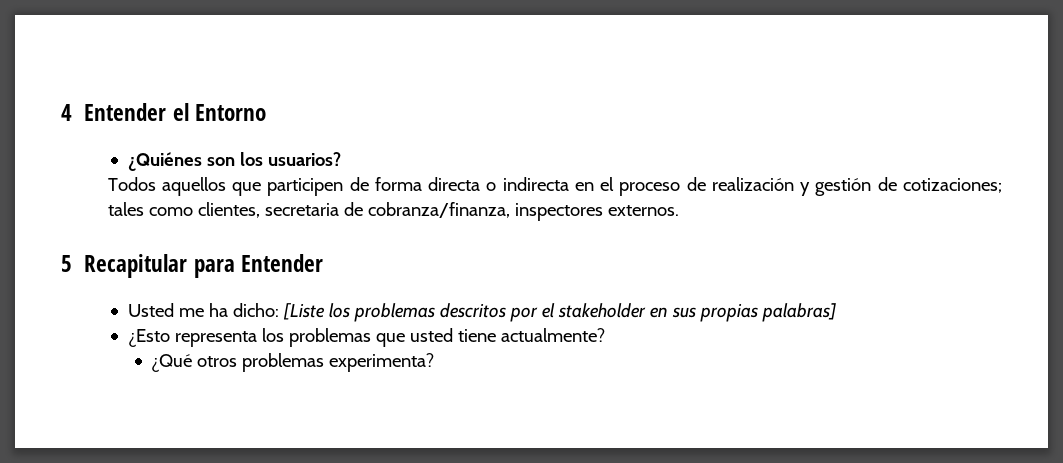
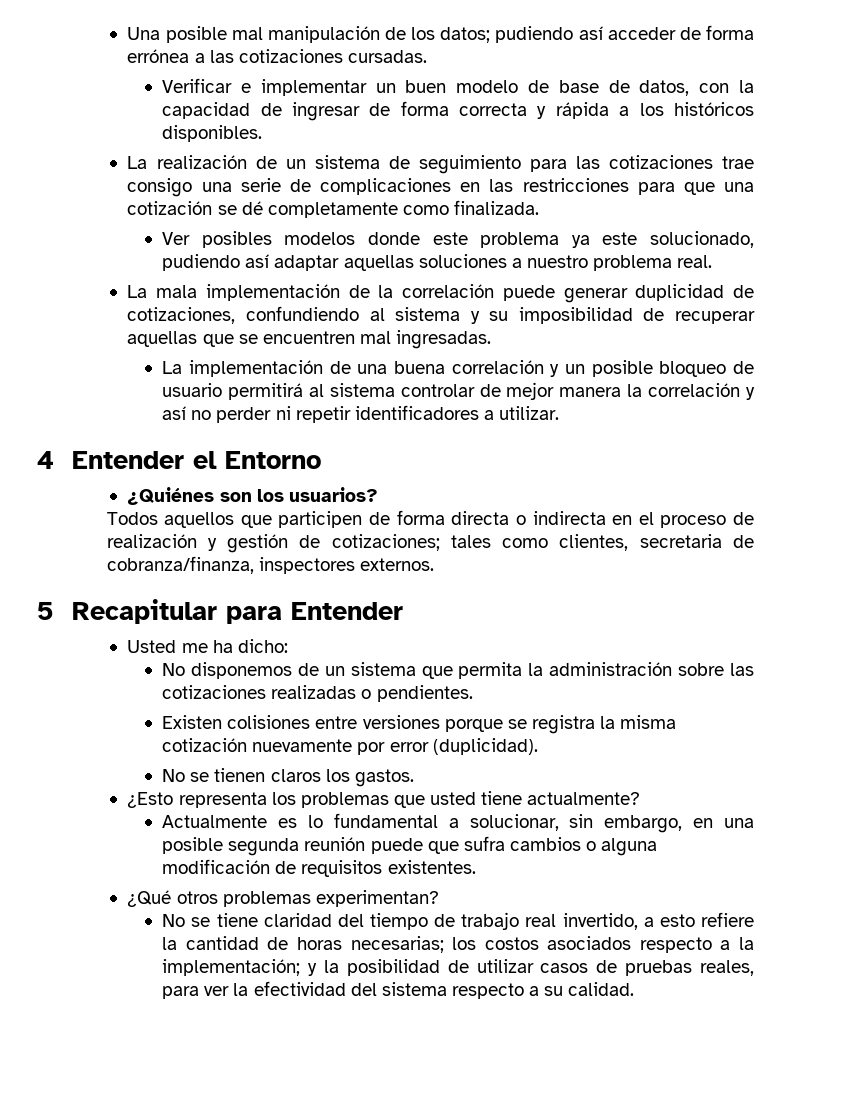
+ Una posible mal manipulación de los datos; pudiendo así acceder de forma errónea a las cotizaciones cursadas.
+ Verificar e implementar un buen modelo de base de datos, con la capacidad de ingresar de forma correcta y rápida a los históricos disponibles.
+ La realización de un sistema de seguimiento para las cotizaciones trae consigo una serie de complicaciones en las restricciones para que una cotización se dé completamente como finalizada.
+ Ver posibles modelos donde este problema ya este solucionado, pudiendo así adaptar aquellas soluciones a nuestro problema real.
+ La mala implementación de la correlación puede generar duplicidad de cotizaciones, confundiendo al sistema y su imposibilidad de recuperar aquellas que se encuentren mal ingresadas.
+ La implementación de una buena correlación y un posible bloqueo de usuario permitirá al sistema controlar de mejor manera la correlación y así no perder ni repetir identificadores a utilizar.
- Usted me ha dicho: [Liste los problemas descritos por el stakeholder en sus propias palabras]
+ Usted me ha dicho:
+ No disponemos de un sistema que permita la administración sobre las cotizaciones realizadas o pendientes.
+ Existen colisiones entre versiones porque se registra la misma cotización nuevamente por error (duplicidad).
+ No se tienen claros los gastos.
- ¿Qué otros problemas experimenta?
+ Actualmente es lo fundamental a solucionar, sin embargo, en una posible segunda reunión puede que sufra cambios o alguna modificación de requisitos existentes.
+ ¿Qué otros problemas experimentan?
+ No se tiene claridad del tiempo de trabajo real invertido, a esto refiere la cantidad de horas necesarias; los costos asociados respecto a la implementación; y la posibilidad de utilizar casos de pruebas reales, para ver la efectividad del sistema respecto a su calidad.

